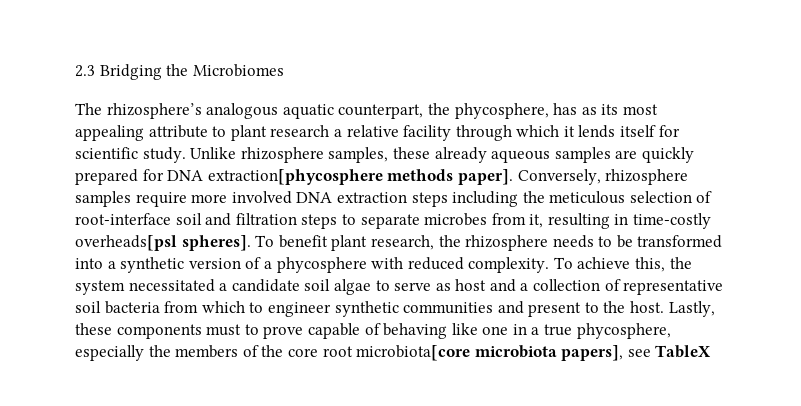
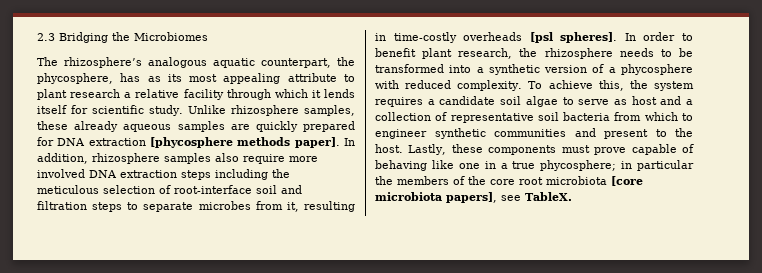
- Unlike rhizosphere samples, these already aqueous samples are quickly prepared for DNA extraction[phycosphere methods paper]. Conversely, rhizosphere samples require more involved DNA extraction steps including the meticulous selection of root-interface soil and filtration steps to separate microbes from it, resulting in time-costly overheads[psl spheres]. To benefit plant research, the rhizosphere needs to be transformed into a synthetic version of a phycosphere with reduced complexity.
+ Unlike rhizosphere samples, these already aqueous samples are quickly prepared for DNA extraction [phycosphere methods paper]. In addition, rhizosphere samples also require more involved DNA extraction steps including the meticulous selection of root-interface soil and filtration steps to separate microbes from it, resulting in time-costly overheads [psl spheres]. In order to benefit plant research, the rhizosphere needs to be transformed into a synthetic version of a phycosphere with reduced complexity.
- To achieve this, the system necessitated a candidate soil algae to serve as host and a collection of representative soil bacteria from which to engineer synthetic communities and present to the host.
+ To achieve this, the system requires a candidate soil algae to serve as host and a collection of representative soil bacteria from which to engineer synthetic communities and present to the host.
- Lastly, these components must to prove capable of behaving like one in a true phycosphere, especially the members of the core root microbiota[core microbiota papers], see TableX
+ Lastly, these components must prove capable of behaving like one in a true phycosphere; in particular the members of the core root microbiota [core microbiota papers], see TableX.

